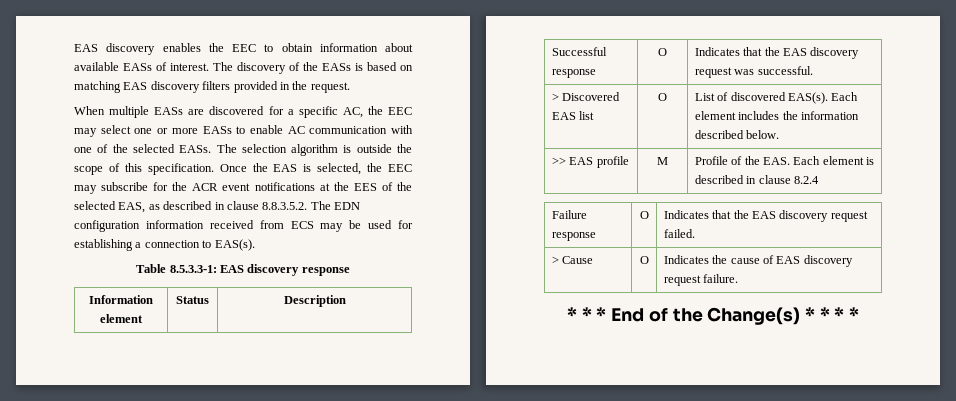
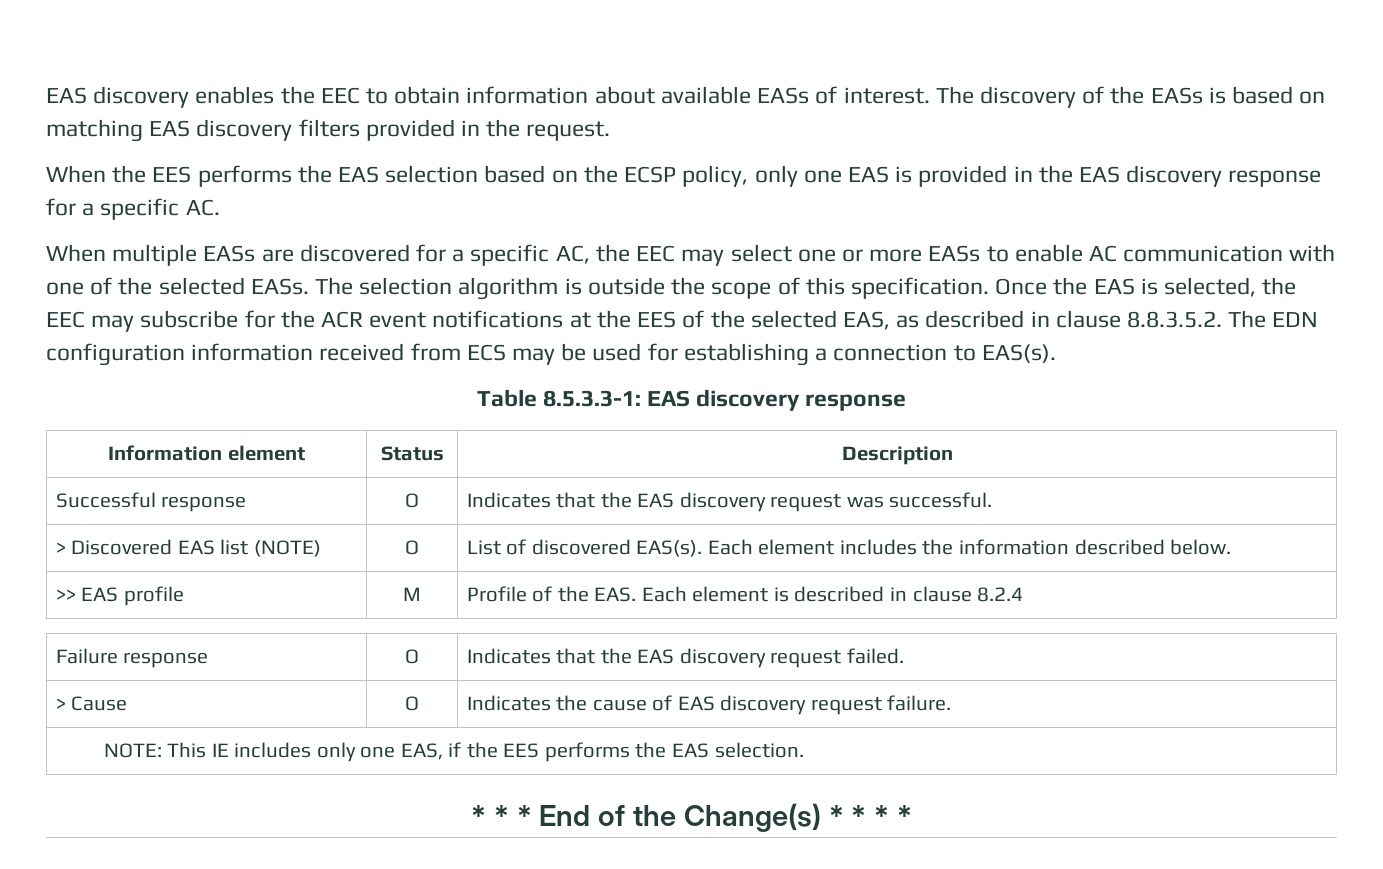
+ When the EES performs the EAS selection based on the ECSP policy, only one EAS is provided in the EAS discovery response for a specific AC.
- > Discovered EAS list | O | List of discovered EAS(s). Each element includes the information described below.
+ > Discovered EAS list (NOTE) | O | List of discovered EAS(s). Each element includes the information described below.
+ NOTE: This IE includes only one EAS, if the EES performs the EAS selection.

